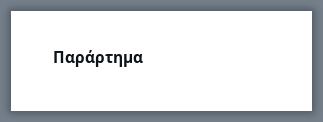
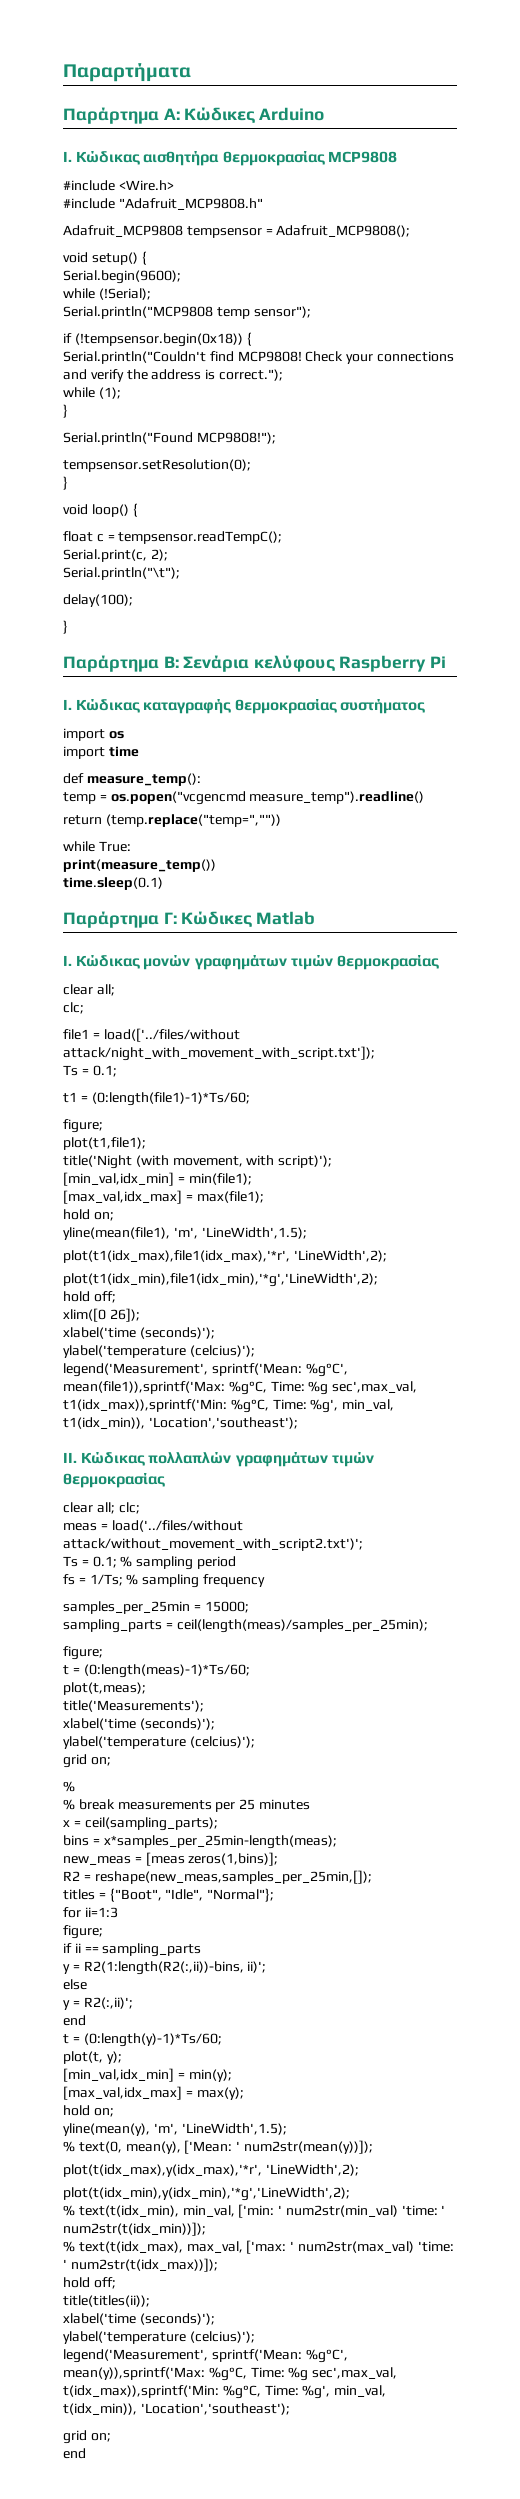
- Παράρτημα
+ Παραρτήματα
+ Παράρτημα Α: Κώδικες Arduino
+ Ι. Κώδικας αισθητήρα θερμοκρασίας MCP9808
+ #include <Wire.h>
+ #include "Adafruit_MCP9808.h"
+ Adafruit_MCP9808 tempsensor = Adafruit_MCP9808();
+ void setup() {
+ Serial.begin(9600);
+ while (!Serial);
+ Serial.println("MCP9808 temp sensor");
+ if (!tempsensor.begin(0x18)) {
+ Serial.println("Couldn't find MCP9808! Check your connections and verify the address is correct.");
+ while (1);
+ }
+ Serial.println("Found MCP9808!");
+ tempsensor.setResolution(0);
+ }
+ void loop() {
+ float c = tempsensor.readTempC();
+ Serial.print(c, 2);
+ Serial.println("\t");
+ delay(100);
+ }
+ Παράρτημα B: Σενάρια κελύφους Raspberry Pi
+ Ι. Κώδικας καταγραφής θερμοκρασίας συστήματος
+ import os
+ import time
+ def measure_temp():
+ temp = os.popen("vcgencmd measure_temp").readline()
+ return (temp.replace("temp=",""))
+ while True:
+ print(measure_temp())
+ time.sleep(0.1)
+ Παράρτημα Γ: Κώδικες Matlab
+ Ι. Κώδικας μονών γραφημάτων τιμών θερμοκρασίας
+ clear all;
+ clc;
+ file1 = load(['../files/without attack/night_with_movement_with_script.txt']);
+ Ts = 0.1;
+ t1 = (0:length(file1)-1)*Ts/60;
+ figure;
+ plot(t1,file1);
+ title('Night (with movement, with script)');
+ [min_val,idx_min] = min(file1);
+ [max_val,idx_max] = max(file1);
+ hold on;
+ yline(mean(file1), 'm', 'LineWidth',1.5);
+ plot(t1(idx_max),file1(idx_max),'*r', 'LineWidth',2);
+ plot(t1(idx_min),file1(idx_min),'*g','LineWidth',2);
+ hold off;
+ xlim([0 26]);
+ xlabel('time (seconds)');
+ ylabel('temperature (celcius)');
+ legend('Measurement', sprintf('Mean: %g°C', mean(file1)),sprintf('Max: %g°C, Time: %g sec',max_val, t1(idx_max)),sprintf('Min: %g°C, Time: %g', min_val, t1(idx_min)), 'Location','southeast');
+ ΙΙ. Κώδικας πολλαπλών γραφημάτων τιμών θερμοκρασίας
+ clear all; clc;
+ meas = load('../files/without attack/without_movement_with_script2.txt')';
+ Ts = 0.1; % sampling period
+ fs = 1/Ts; % sampling frequency
+ samples_per_25min = 15000;
+ sampling_parts = ceil(length(meas)/samples_per_25min);
+ figure;
+ t = (0:length(meas)-1)*Ts/60;
+ plot(t,meas);
+ title('Measurements');
+ xlabel('time (seconds)');
+ ylabel('temperature (celcius)');
+ grid on;
+ %
+ % break measurements per 25 minutes
+ x = ceil(sampling_parts);
+ bins = x*samples_per_25min-length(meas);
+ new_meas = [meas zeros(1,bins)];
+ R2 = reshape(new_meas,samples_per_25min,[]);
+ titles = {"Boot", "Idle", "Normal"};
+ for ii=1:3
+ figure;
+ if ii == sampling_parts
+ y = R2(1:length(R2(:,ii))-bins, ii)';
+ else
+ y = R2(:,ii)';
+ end
+ t = (0:length(y)-1)*Ts/60;
+ plot(t, y);
+ [min_val,idx_min] = min(y);
+ [max_val,idx_max] = max(y);
+ hold on;
+ yline(mean(y), 'm', 'LineWidth',1.5);
+ % text(0, mean(y), ['Mean: ' num2str(mean(y))]);
+ plot(t(idx_max),y(idx_max),'*r', 'LineWidth',2);
+ plot(t(idx_min),y(idx_min),'*g','LineWidth',2);
+ % text(t(idx_min), min_val, ['min: ' num2str(min_val) 'time: ' num2str(t(idx_min))]);
+ % text(t(idx_max), max_val, ['max: ' num2str(max_val) 'time: ' num2str(t(idx_max))]);
+ hold off;
+ title(titles(ii));
+ xlabel('time (seconds)');
+ ylabel('temperature (celcius)');
+ legend('Measurement', sprintf('Mean: %g°C', mean(y)),sprintf('Max: %g°C, Time: %g sec',max_val, t(idx_max)),sprintf('Min: %g°C, Time: %g', min_val, t(idx_min)), 'Location','southeast');
+ grid on;
+ end

